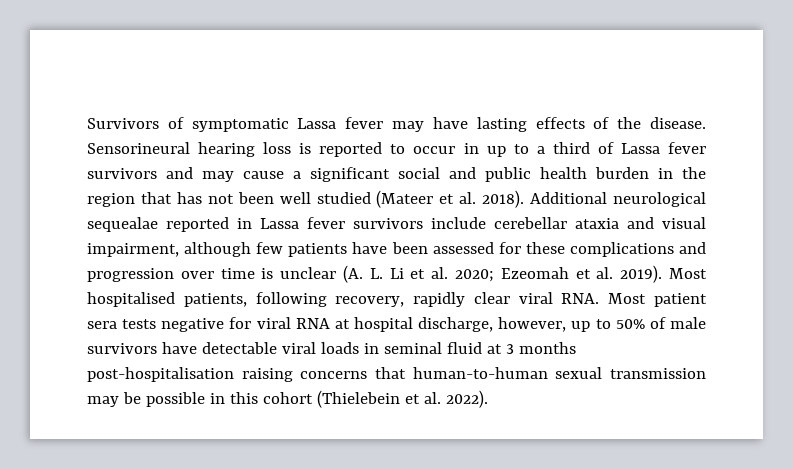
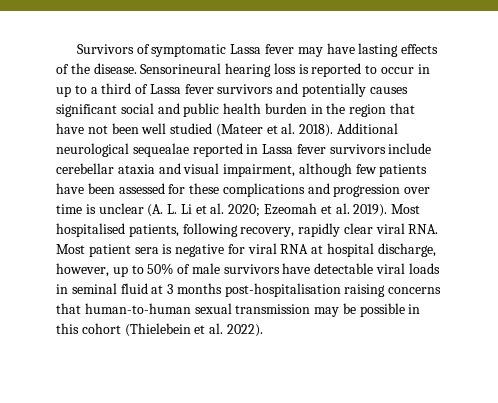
- Sensorineural hearing loss is reported to occur in up to a third of Lassa fever survivors and may cause a significant social and public health burden in the region that has not been well studied (Mateer et al. 2018).
+ Sensorineural hearing loss is reported to occur in up to a third of Lassa fever survivors and potentially causes significant social and public health burden in the region that have not been well studied (Mateer et al. 2018).
- Most hospitalised patients, following recovery, rapidly clear viral RNA. Most patient sera tests negative for viral RNA at hospital discharge, however, up to 50% of male survivors have detectable viral loads in seminal fluid at 3 months post-hospitalisation raising concerns that human-to-human sexual transmission may be possible in this cohort (Thielebein et al. 2022).
+ Most hospitalised patients, following recovery, rapidly clear viral RNA. Most patient sera is negative for viral RNA at hospital discharge, however, up to 50% of male survivors have detectable viral loads in seminal fluid at 3 months post-hospitalisation raising concerns that human-to-human sexual transmission may be possible in this cohort (Thielebein et al. 2022).

